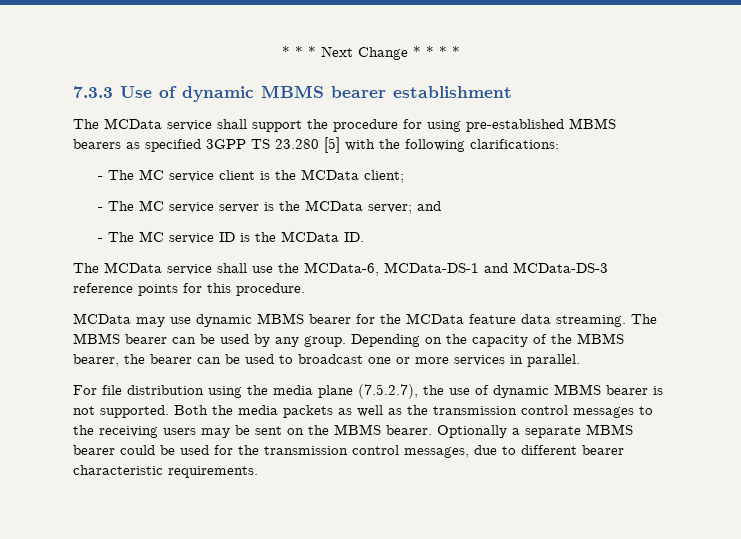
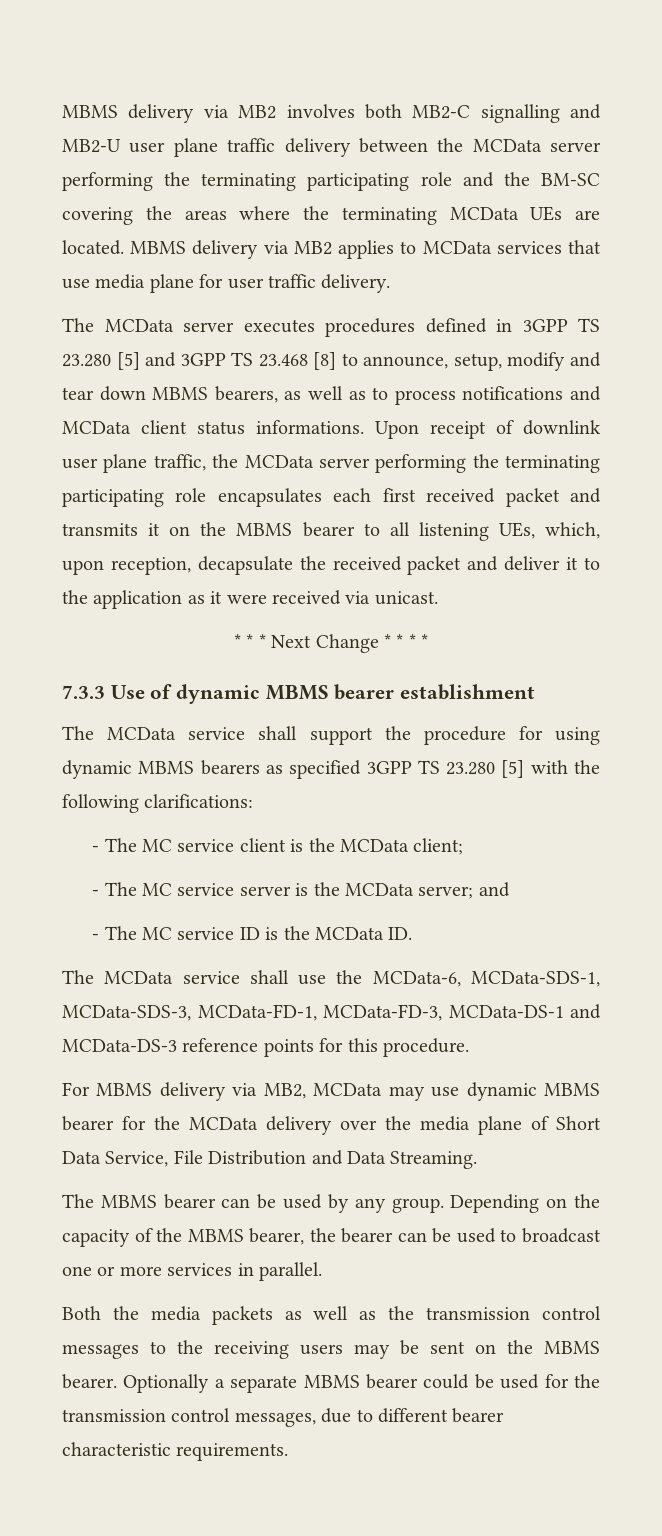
+ MBMS delivery via MB2 involves both MB2-C signalling and MB2-U user plane traffic delivery between the MCData server performing the terminating participating role and the BM-SC covering the areas where the terminating MCData UEs are located. MBMS delivery via MB2 applies to MCData services that use media plane for user traffic delivery.
+ The MCData server executes procedures defined in 3GPP TS 23.280 [5] and 3GPP TS 23.468 [8] to announce, setup, modify and tear down MBMS bearers, as well as to process notifications and MCData client status informations. Upon receipt of downlink user plane traffic, the MCData server performing the terminating participating role encapsulates each first received packet and transmits it on the MBMS bearer to all listening UEs, which, upon reception, decapsulate the received packet and deliver it to the application as it were received via unicast.
- The MCData service shall support the procedure for using pre-established MBMS bearers as specified 3GPP TS 23.280 [5] with the following clarifications:
+ The MCData service shall support the procedure for using dynamic MBMS bearers as specified 3GPP TS 23.280 [5] with the following clarifications:
- The MCData service shall use the MCData-6, MCData-DS-1 and MCData-DS-3 reference points for this procedure.
+ The MCData service shall use the MCData-6, MCData-SDS-1, MCData-SDS-3, MCData-FD-1, MCData-FD-3, MCData-DS-1 and MCData-DS-3 reference points for this procedure.
- MCData may use dynamic MBMS bearer for the MCData feature data streaming. The MBMS bearer can be used by any group.
+ For MBMS delivery via MB2, MCData may use dynamic MBMS bearer for the MCData delivery over the media plane of Short Data Service, File Distribution and Data Streaming.
+ The MBMS bearer can be used by any group.
- For file distribution using the media plane (7.5.2.7), the use of dynamic MBMS bearer is not supported.

